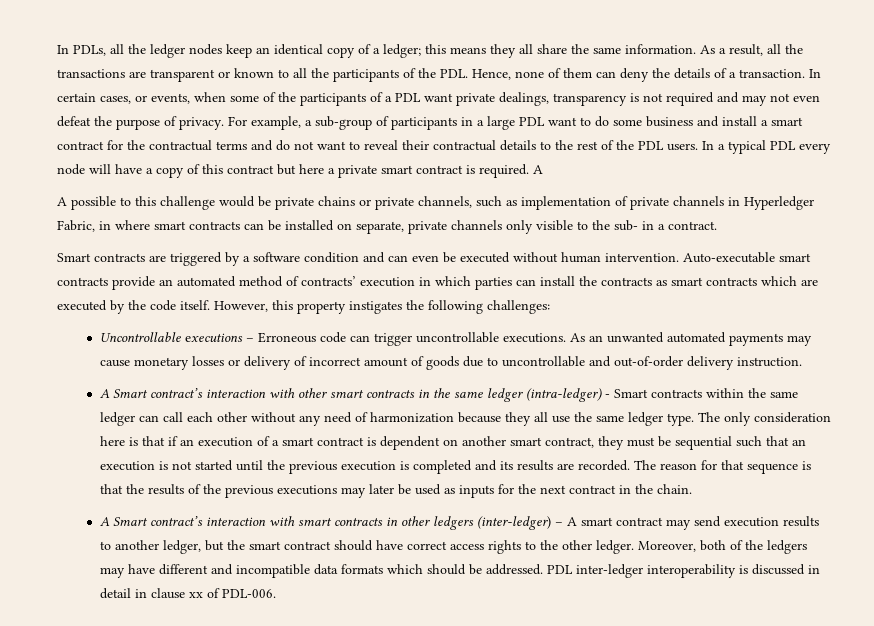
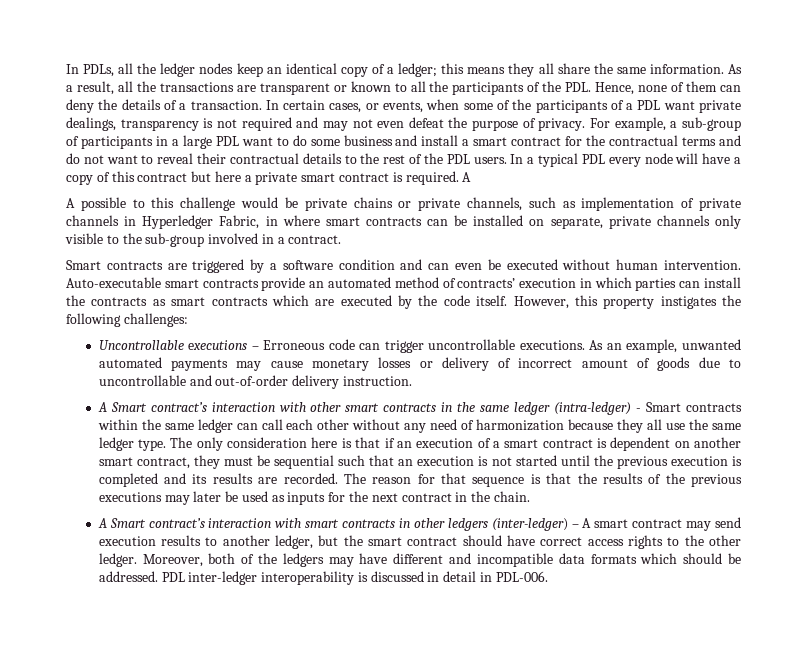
- A possible to this challenge would be private chains or private channels, such as implementation of private channels in Hyperledger Fabric, in where smart contracts can be installed on separate, private channels only visible to the sub- in a contract.
+ A possible to this challenge would be private chains or private channels, such as implementation of private channels in Hyperledger Fabric, in where smart contracts can be installed on separate, private channels only visible to the sub-group involved in a contract.
- As an unwanted automated payments may cause monetary losses or delivery of incorrect amount of goods due to uncontrollable and out-of-order delivery instruction.
+ As an example, unwanted automated payments may cause monetary losses or delivery of incorrect amount of goods due to uncontrollable and out-of-order delivery instruction.
- PDL inter-ledger interoperability is discussed in detail in clause xx of PDL-006.
+ PDL inter-ledger interoperability is discussed in detail in PDL-006.

